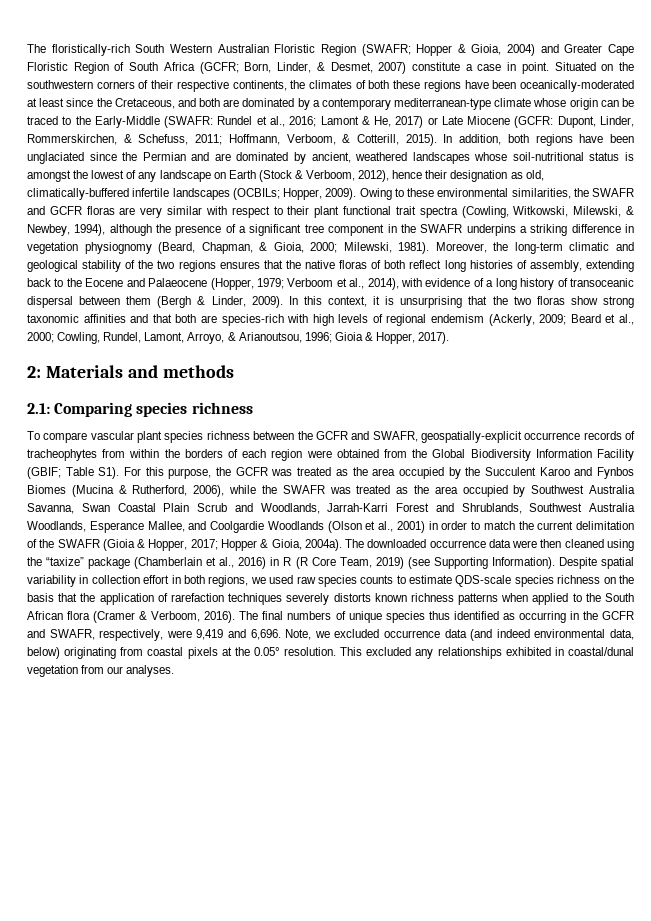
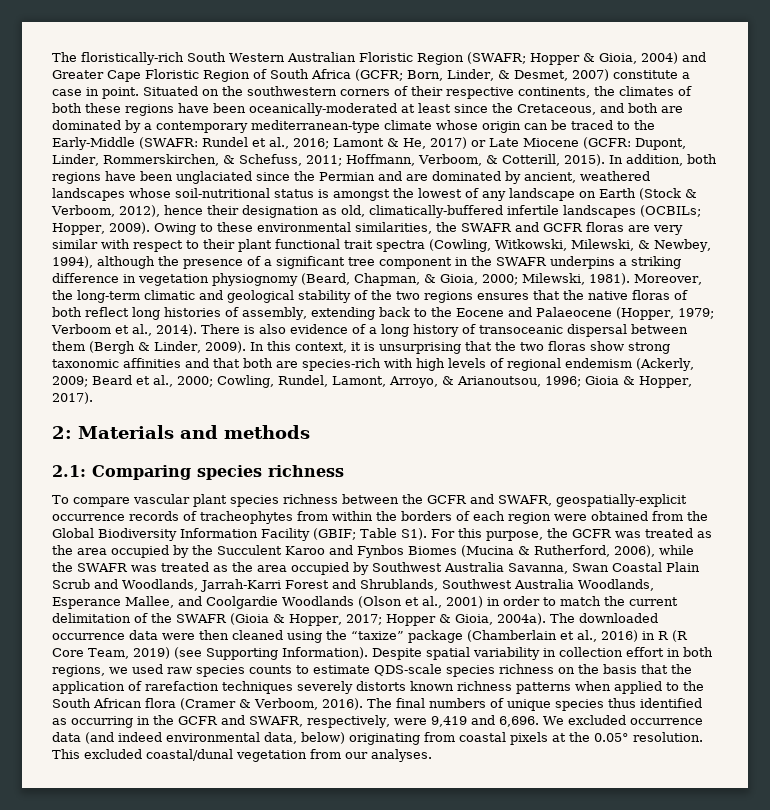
- Moreover, the long-term climatic and geological stability of the two regions ensures that the native floras of both reflect long histories of assembly, extending back to the Eocene and Palaeocene (Hopper, 1979; Verboom et al., 2014), with evidence of a long history of transoceanic dispersal between them (Bergh & Linder, 2009).
+ Moreover, the long-term climatic and geological stability of the two regions ensures that the native floras of both reflect long histories of assembly, extending back to the Eocene and Palaeocene (Hopper, 1979; Verboom et al., 2014). There is also evidence of a long history of transoceanic dispersal between them (Bergh & Linder, 2009).
- Note, we excluded occurrence data (and indeed environmental data, below) originating from coastal pixels at the 0.05° resolution.
+ We excluded occurrence data (and indeed environmental data, below) originating from coastal pixels at the 0.05° resolution.
- This excluded any relationships exhibited in coastal/dunal vegetation from our analyses.
+ This excluded coastal/dunal vegetation from our analyses.

